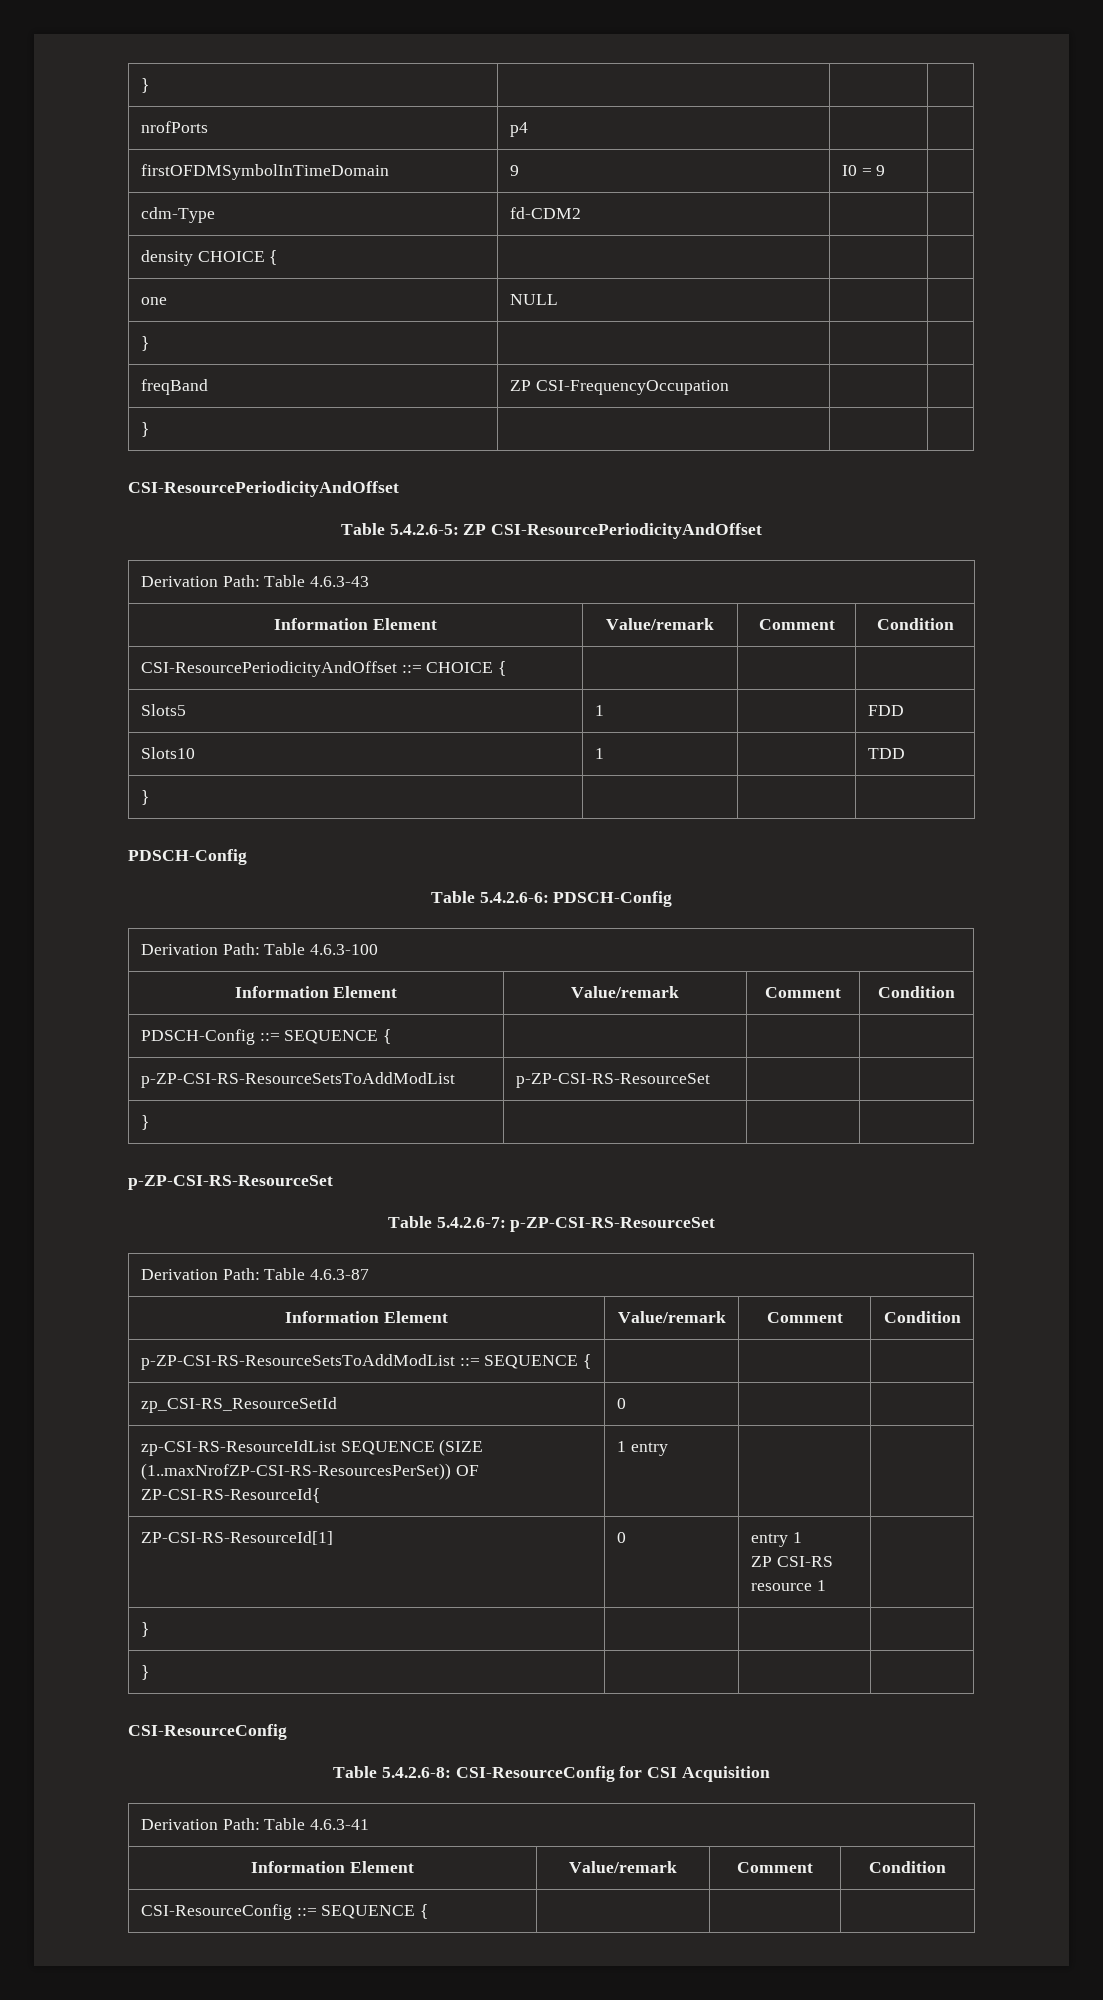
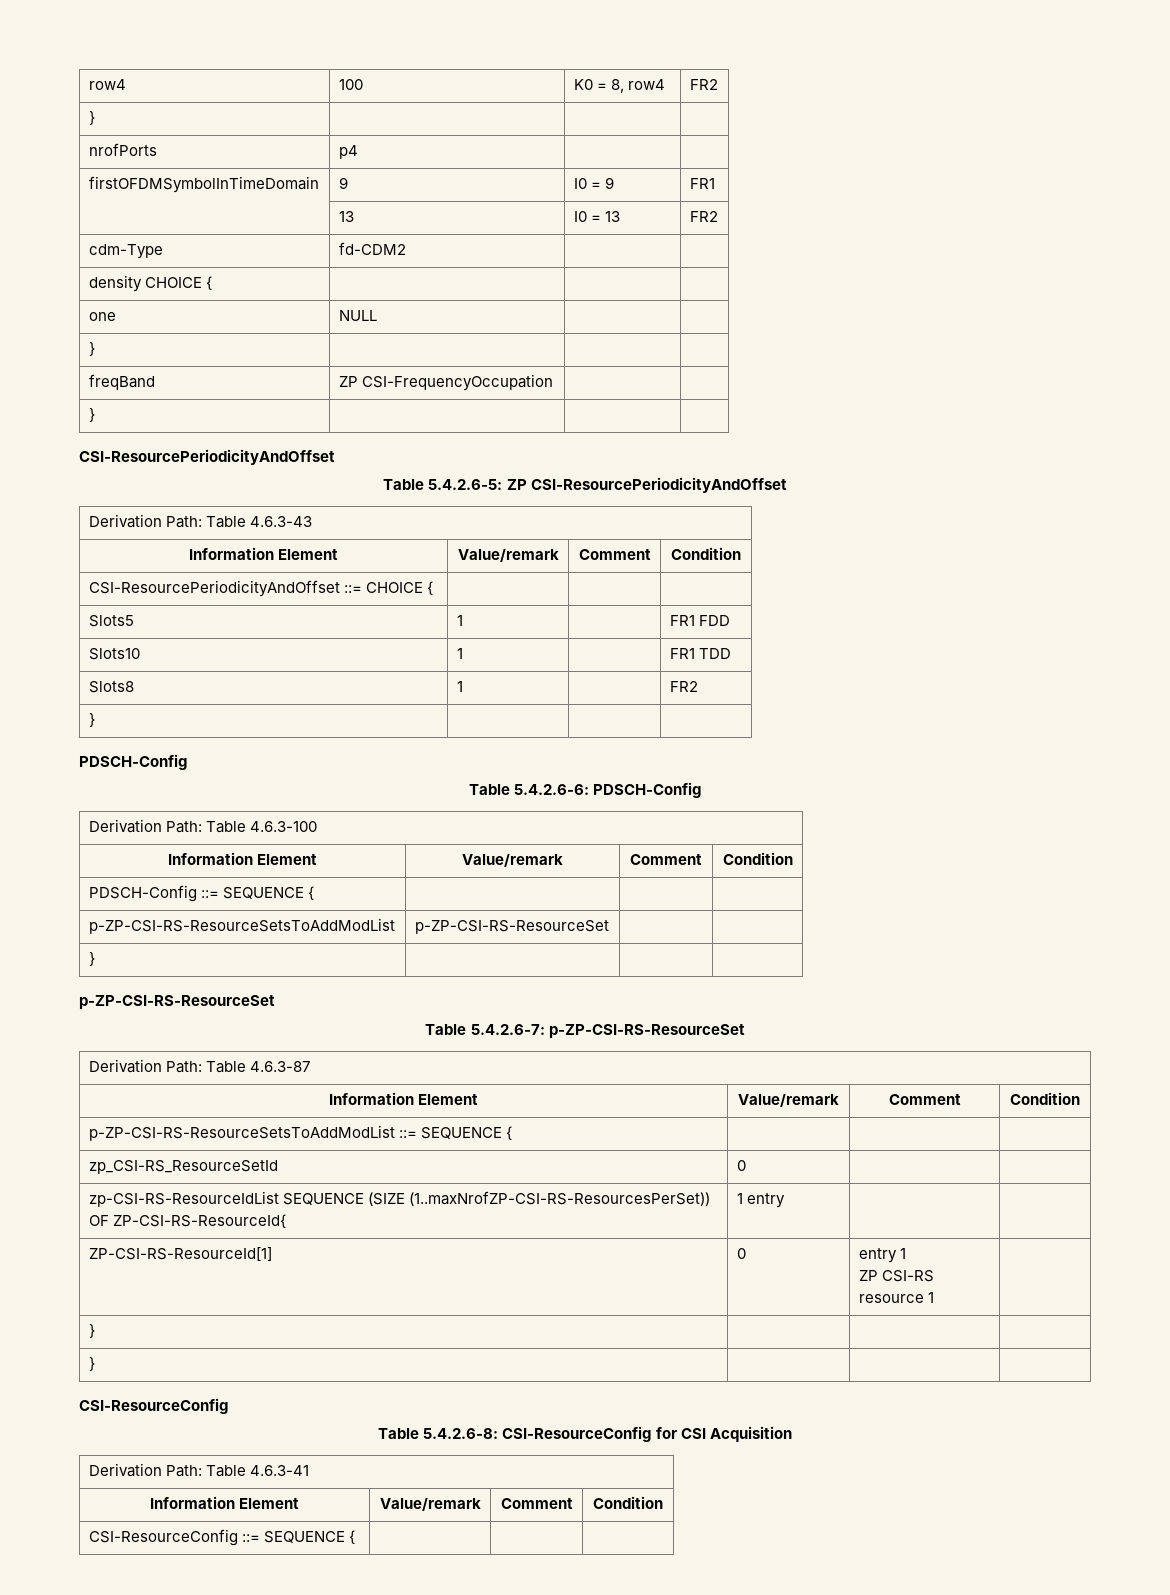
+ row4 | 100 | K0 = 8, row4 | FR2
- firstOFDMSymbolInTimeDomain | 9 | I0 = 9 |
+ firstOFDMSymbolInTimeDomain | 9 | I0 = 9 | FR1
+ | 13 | I0 = 13 | FR2
- Slots5 | 1 | | FDD
+ Slots5 | 1 | | FR1 FDD
- Slots10 | 1 | | TDD
+ Slots10 | 1 | | FR1 TDD
+ Slots8 | 1 | | FR2

